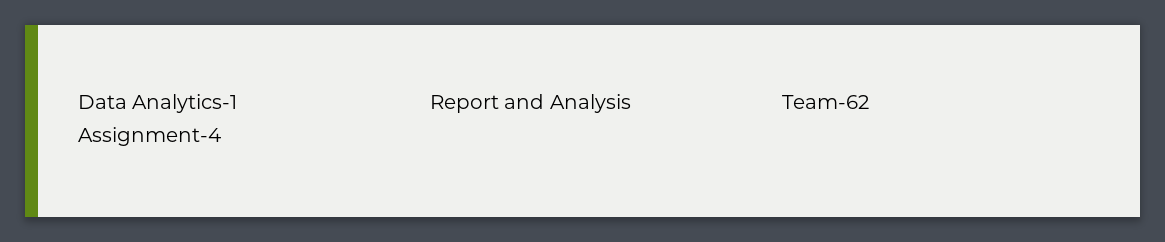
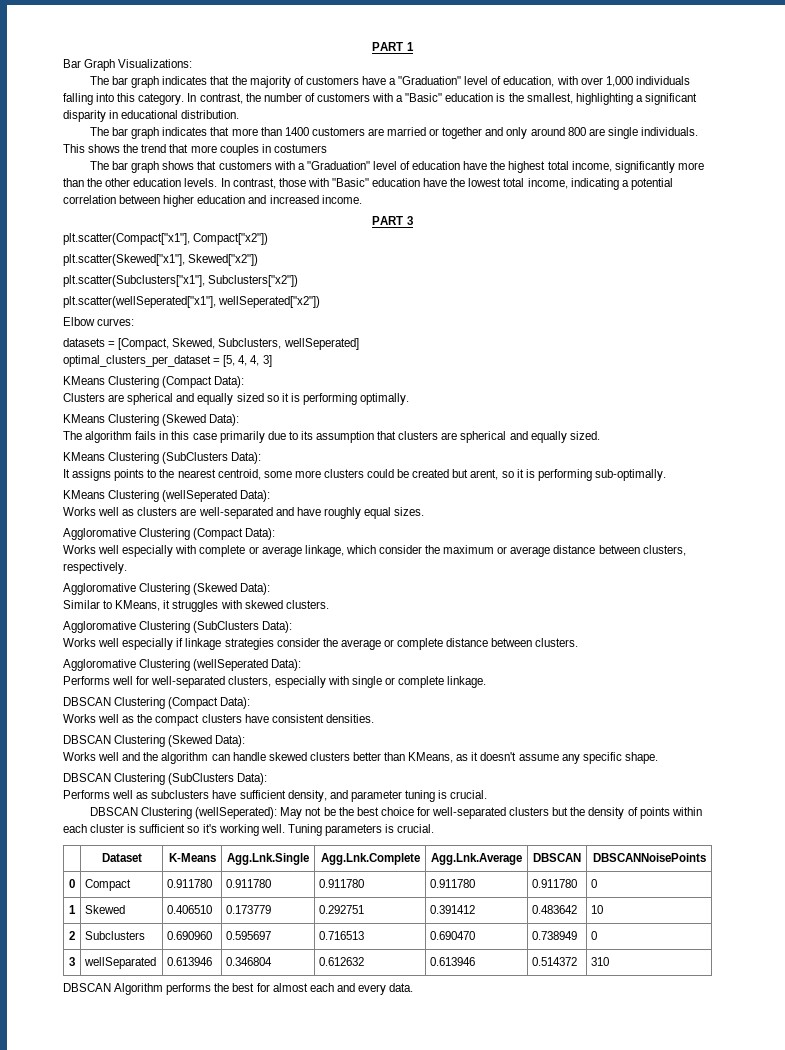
- Data Analytics-1
- Assignment-4
- Report and Analysis
- Team-62
+ PART 1
+ Bar Graph Visualizations:
+ The bar graph indicates that the majority of customers have a "Graduation" level of education, with over 1,000 individuals falling into this category. In contrast, the number of customers with a "Basic" education is the smallest, highlighting a significant disparity in educational distribution.
+ The bar graph indicates that more than 1400 customers are married or together and only around 800 are single individuals. This shows the trend that more couples in costumers
+ The bar graph shows that customers with a "Graduation" level of education have the highest total income, significantly more than the other education levels. In contrast, those with "Basic" education have the lowest total income, indicating a potential correlation between higher education and increased income.
+ PART 3
+ plt.scatter(Compact["x1"], Compact["x2"])
+ plt.scatter(Skewed["x1"], Skewed["x2"])
+ plt.scatter(Subclusters["x1"], Subclusters["x2"])
+ plt.scatter(wellSeperated["x1"], wellSeperated["x2"])
+ Elbow curves:
+ datasets = [Compact, Skewed, Subclusters, wellSeperated]
+ optimal_clusters_per_dataset = [5, 4, 4, 3]
+ KMeans Clustering (Compact Data):
+ Clusters are spherical and equally sized so it is performing optimally.
+ KMeans Clustering (Skewed Data):
+ The algorithm fails in this case primarily due to its assumption that clusters are spherical and equally sized.
+ KMeans Clustering (SubClusters Data):
+ It assigns points to the nearest centroid, some more clusters could be created but arent, so it is performing sub-optimally.
+ KMeans Clustering (wellSeperated Data):
+ Works well as clusters are well-separated and have roughly equal sizes.
+ Aggloromative Clustering (Compact Data):
+ Works well especially with complete or average linkage, which consider the maximum or average distance between clusters, respectively.
+ Aggloromative Clustering (Skewed Data):
+ Similar to KMeans, it struggles with skewed clusters.
+ Aggloromative Clustering (SubClusters Data):
+ Works well especially if linkage strategies consider the average or complete distance between clusters.
+ Aggloromative Clustering (wellSeperated Data):
+ Performs well for well-separated clusters, especially with single or complete linkage.
+ DBSCAN Clustering (Compact Data):
+ Works well as the compact clusters have consistent densities.
+ DBSCAN Clustering (Skewed Data):
+ Works well and the algorithm can handle skewed clusters better than KMeans, as it doesn't assume any specific shape.
+ DBSCAN Clustering (SubClusters Data):
+ Performs well as subclusters have sufficient density, and parameter tuning is crucial.
+ DBSCAN Clustering (wellSeperated): May not be the best choice for well-separated clusters but the density of points within each cluster is sufficient so it's working well. Tuning parameters is crucial.
+ | Dataset | K-Means | Agg.Lnk.Single | Agg.Lnk.Complete | Agg.Lnk.Average | DBSCAN | DBSCANNoisePoints
+ 0 | Compact | 0.911780 | 0.911780 | 0.911780 | 0.911780 | 0.911780 | 0
+ 1 | Skewed | 0.406510 | 0.173779 | 0.292751 | 0.391412 | 0.483642 | 10
+ 2 | Subclusters | 0.690960 | 0.595697 | 0.716513 | 0.690470 | 0.738949 | 0
+ 3 | wellSeparated | 0.613946 | 0.346804 | 0.612632 | 0.613946 | 0.514372 | 310
+ DBSCAN Algorithm performs the best for almost each and every data.

